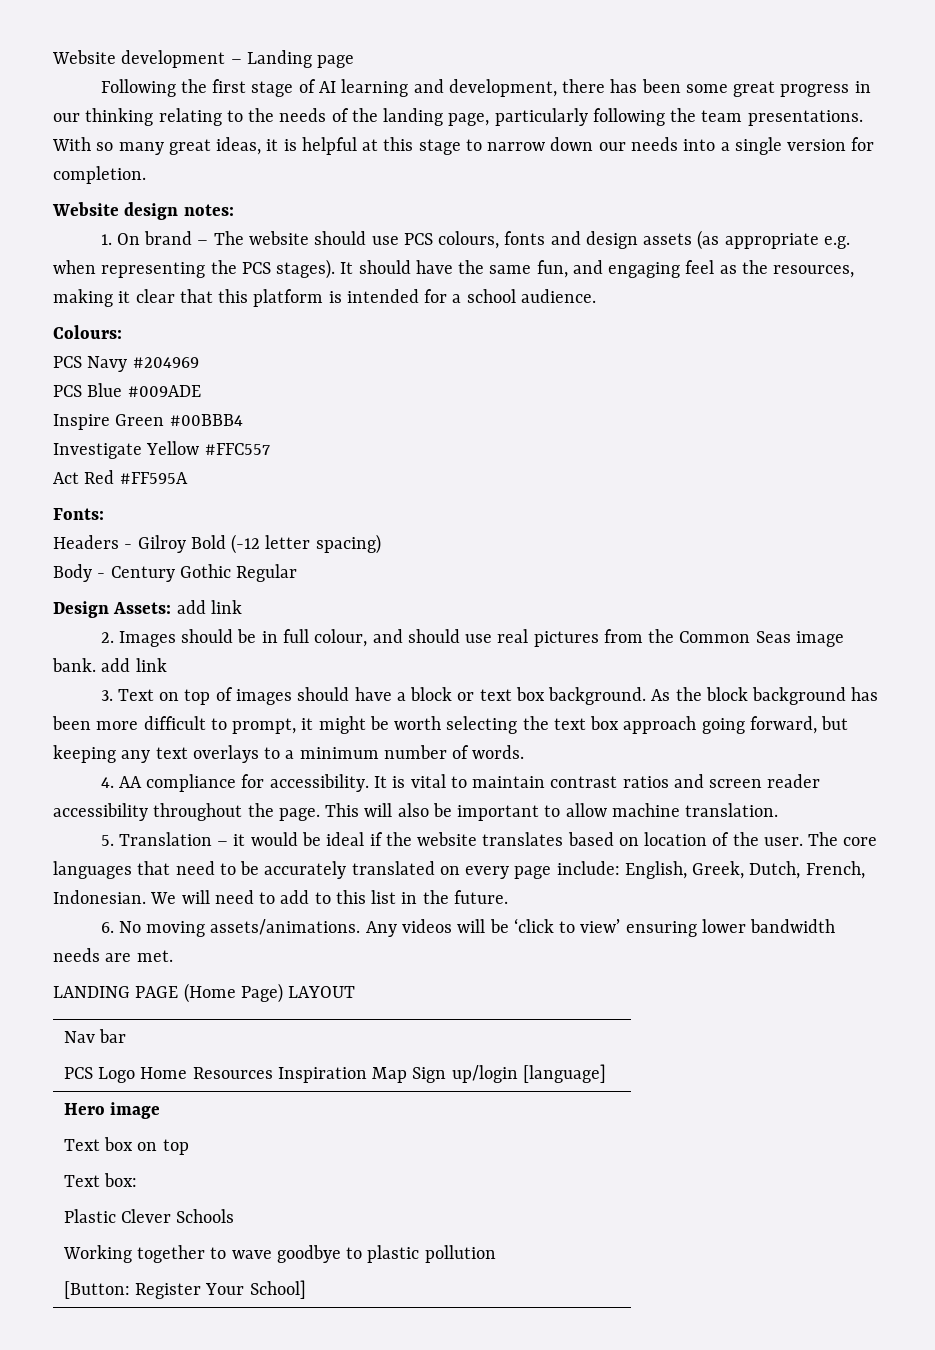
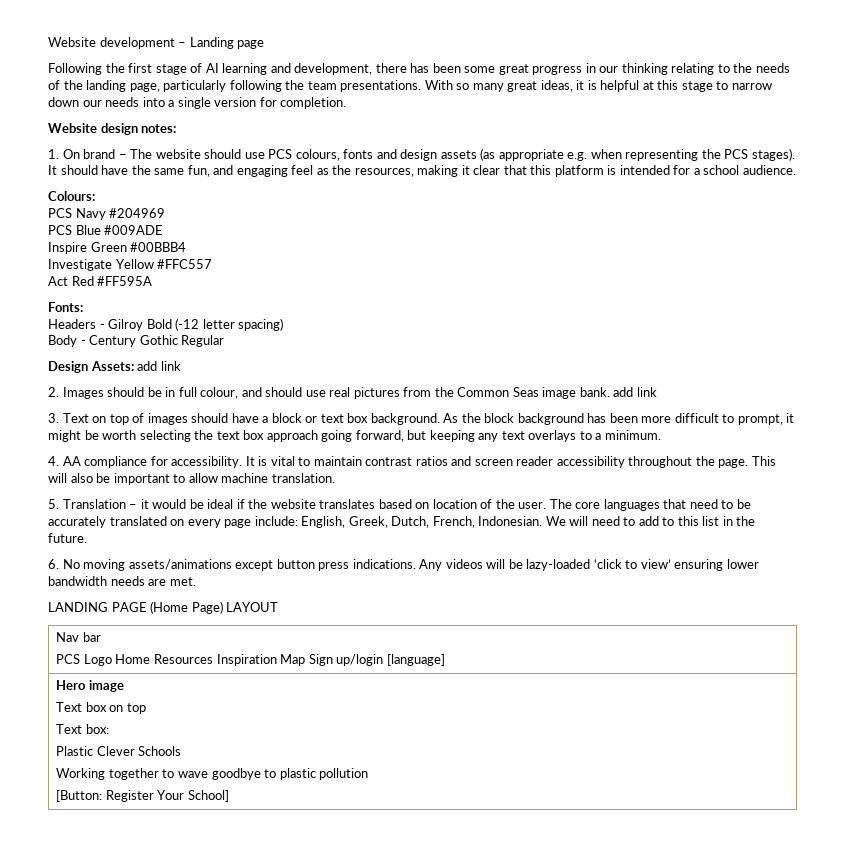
- As the block background has been more difficult to prompt, it might be worth selecting the text box approach going forward, but keeping any text overlays to a minimum number of words.
+ As the block background has been more difficult to prompt, it might be worth selecting the text box approach going forward, but keeping any text overlays to a minimum.
- 6. No moving assets/animations.
+ 6. No moving assets/animations except button press indications.
- Any videos will be ‘click to view’ ensuring lower bandwidth needs are met.
+ Any videos will be lazy-loaded ‘click to view’ ensuring lower bandwidth needs are met.

